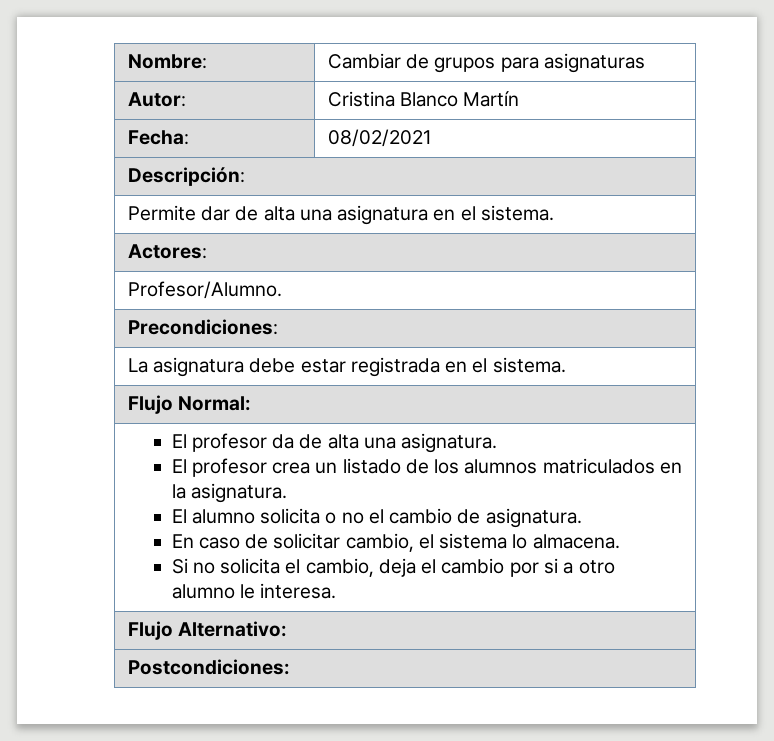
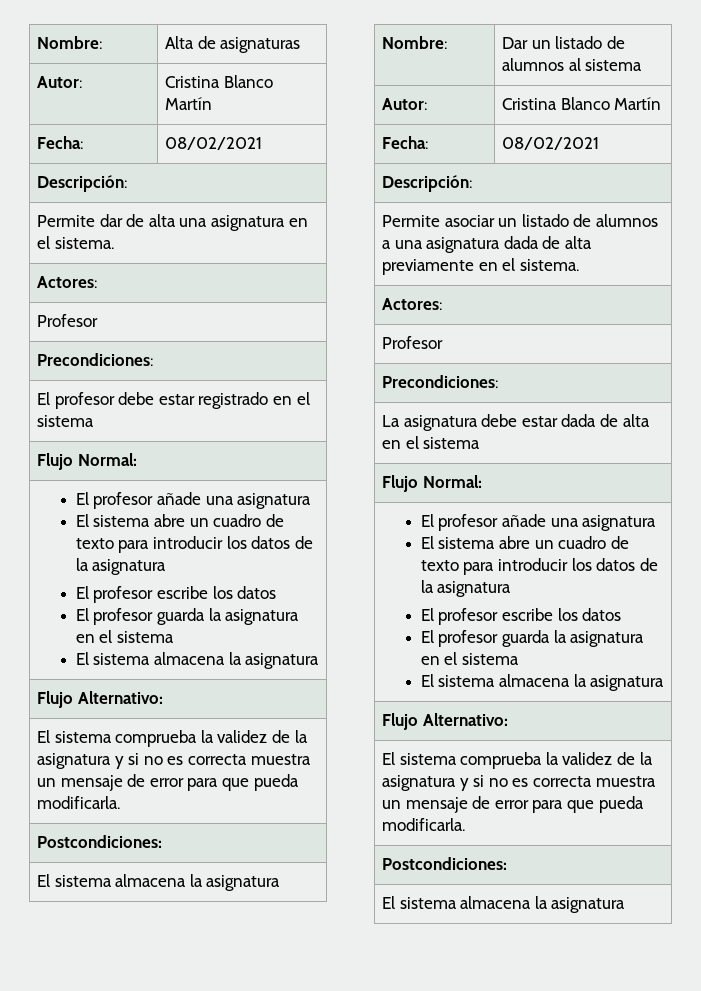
- Nombre: | Cambiar de grupos para asignaturas
+ Nombre: | Alta de asignaturas
  Permite dar de alta una asignatura en el sistema.
  Actores:
- Profesor/Alumno.
+ Profesor
+ Precondiciones:
+ El profesor debe estar registrado en el sistema
+ Flujo Normal:
+ El profesor añade una asignatura
+ El sistema abre un cuadro de texto para introducir los datos de la asignatura
+ El profesor escribe los datos
+ El profesor guarda la asignatura en el sistema
+ El sistema almacena la asignatura
+ Flujo Alternativo:
+ El sistema comprueba la validez de la asignatura y si no es correcta muestra un mensaje de error para que pueda modificarla.
+ Postcondiciones:
+ El sistema almacena la asignatura
+ Nombre: | Dar un listado de alumnos al sistema
+ Autor: | Cristina Blanco Martín
+ Fecha: | 08/02/2021
+ Descripción:
+ Permite asociar un listado de alumnos a una asignatura dada de alta previamente en el sistema.
+ Actores:
+ Profesor
- La asignatura debe estar registrada en el sistema.
+ La asignatura debe estar dada de alta en el sistema
  Flujo Normal:
- El profesor da de alta una asignatura.
- El profesor crea un listado de los alumnos matriculados en la asignatura.
- El alumno solicita o no el cambio de asignatura.
- En caso de solicitar cambio, el sistema lo almacena.
- Si no solicita el cambio, deja el cambio por si a otro alumno le interesa.
+ El profesor añade una asignatura
+ El sistema abre un cuadro de texto para introducir los datos de la asignatura
+ El profesor escribe los datos
+ El profesor guarda la asignatura en el sistema
+ El sistema almacena la asignatura
  Flujo Alternativo:
+ El sistema comprueba la validez de la asignatura y si no es correcta muestra un mensaje de error para que pueda modificarla.
  Postcondiciones:
+ El sistema almacena la asignatura

